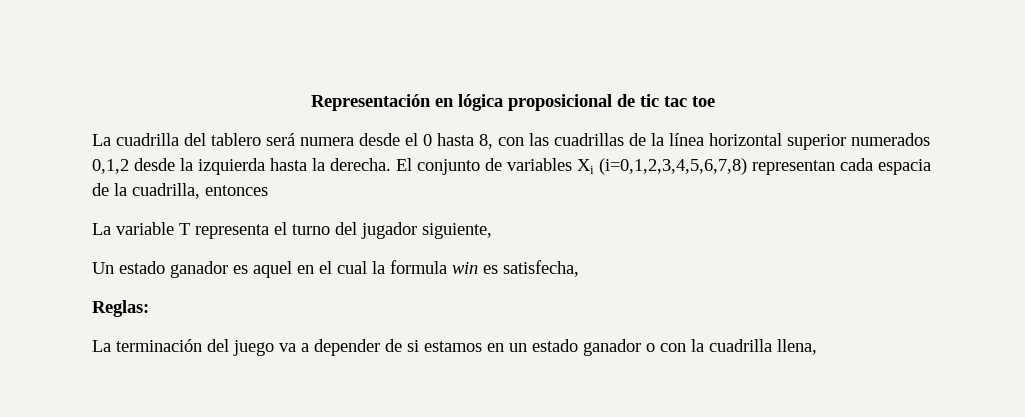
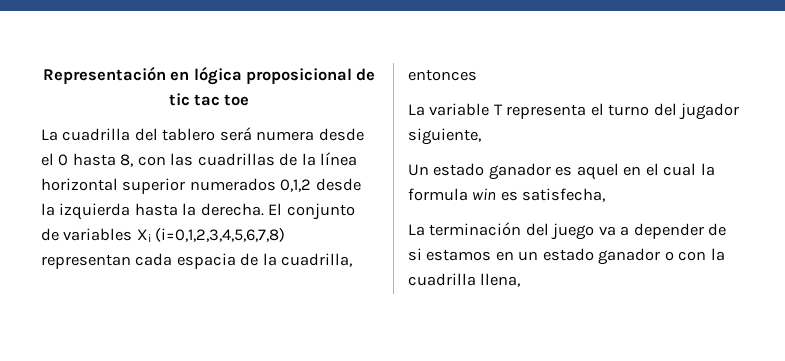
- Reglas:

